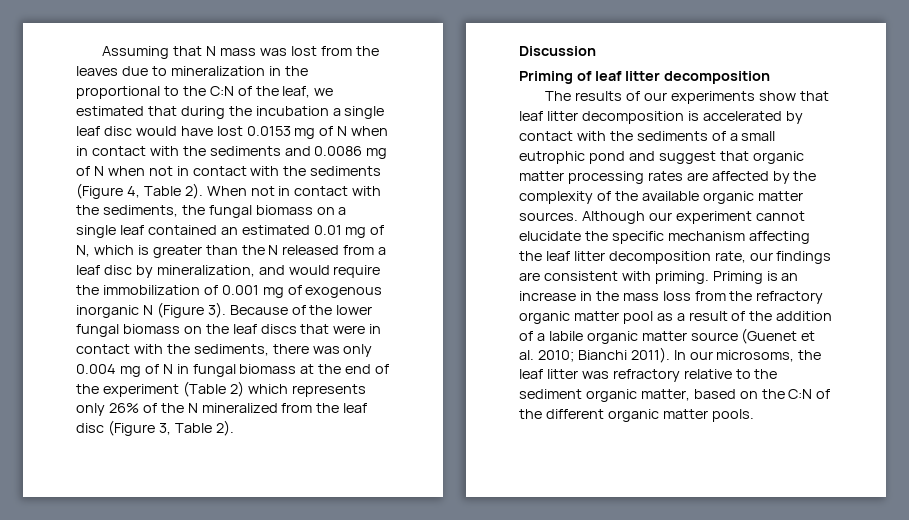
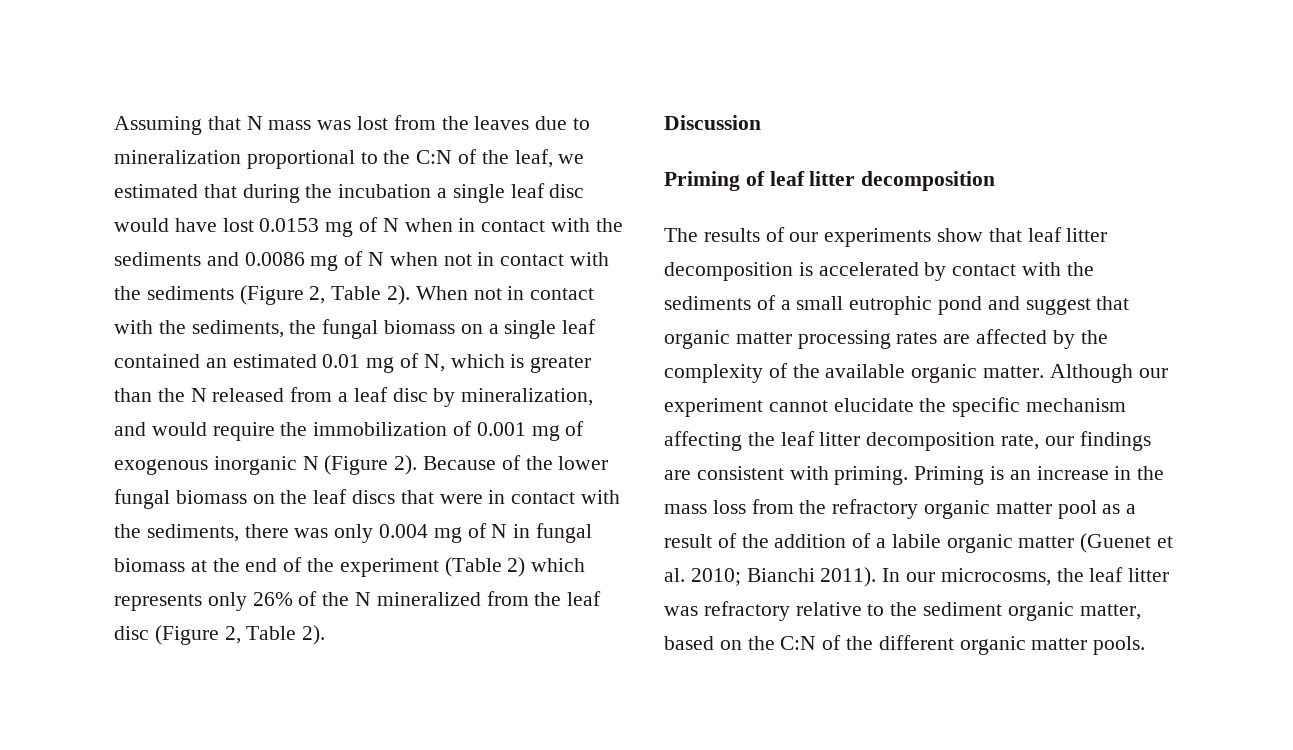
- Assuming that N mass was lost from the leaves due to mineralization in the proportional to the C:N of the leaf, we estimated that during the incubation a single leaf disc would have lost 0.0153 mg of N when in contact with the sediments and 0.0086 mg of N when not in contact with the sediments (Figure 4, Table 2).
+ Assuming that N mass was lost from the leaves due to mineralization proportional to the C:N of the leaf, we estimated that during the incubation a single leaf disc would have lost 0.0153 mg of N when in contact with the sediments and 0.0086 mg of N when not in contact with the sediments (Figure 2, Table 2).
- When not in contact with the sediments, the fungal biomass on a single leaf contained an estimated 0.01 mg of N, which is greater than the N released from a leaf disc by mineralization, and would require the immobilization of 0.001 mg of exogenous inorganic N (Figure 3).
+ When not in contact with the sediments, the fungal biomass on a single leaf contained an estimated 0.01 mg of N, which is greater than the N released from a leaf disc by mineralization, and would require the immobilization of 0.001 mg of exogenous inorganic N (Figure 2).
- Because of the lower fungal biomass on the leaf discs that were in contact with the sediments, there was only 0.004 mg of N in fungal biomass at the end of the experiment (Table 2) which represents only 26% of the N mineralized from the leaf disc (Figure 3, Table 2).
+ Because of the lower fungal biomass on the leaf discs that were in contact with the sediments, there was only 0.004 mg of N in fungal biomass at the end of the experiment (Table 2) which represents only 26% of the N mineralized from the leaf disc (Figure 2, Table 2).
- The results of our experiments show that leaf litter decomposition is accelerated by contact with the sediments of a small eutrophic pond and suggest that organic matter processing rates are affected by the complexity of the available organic matter sources.
+ The results of our experiments show that leaf litter decomposition is accelerated by contact with the sediments of a small eutrophic pond and suggest that organic matter processing rates are affected by the complexity of the available organic matter.
- Priming is an increase in the mass loss from the refractory organic matter pool as a result of the addition of a labile organic matter source (Guenet et al. 2010; Bianchi 2011).
+ Priming is an increase in the mass loss from the refractory organic matter pool as a result of the addition of a labile organic matter (Guenet et al. 2010; Bianchi 2011).
- In our microsoms, the leaf litter was refractory relative to the sediment organic matter, based on the C:N of the different organic matter pools.
+ In our microcosms, the leaf litter was refractory relative to the sediment organic matter, based on the C:N of the different organic matter pools.

